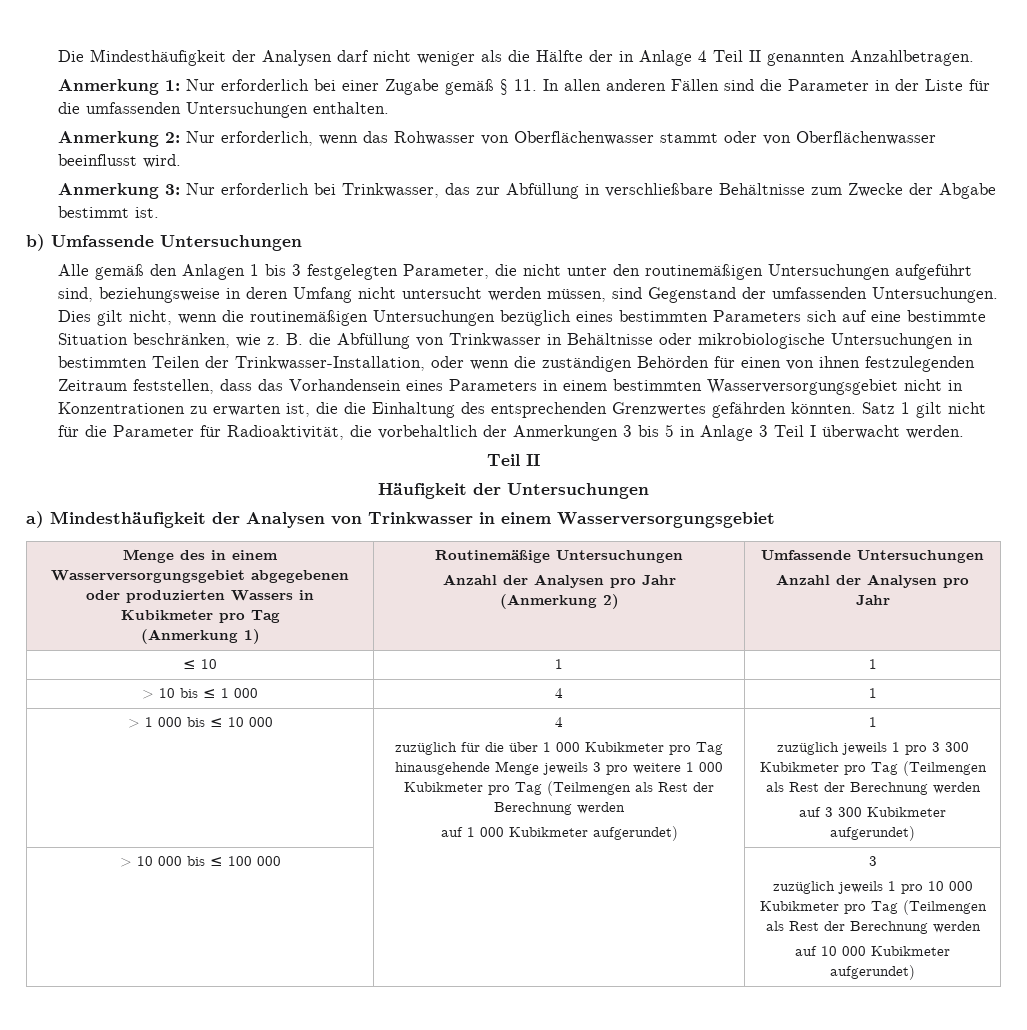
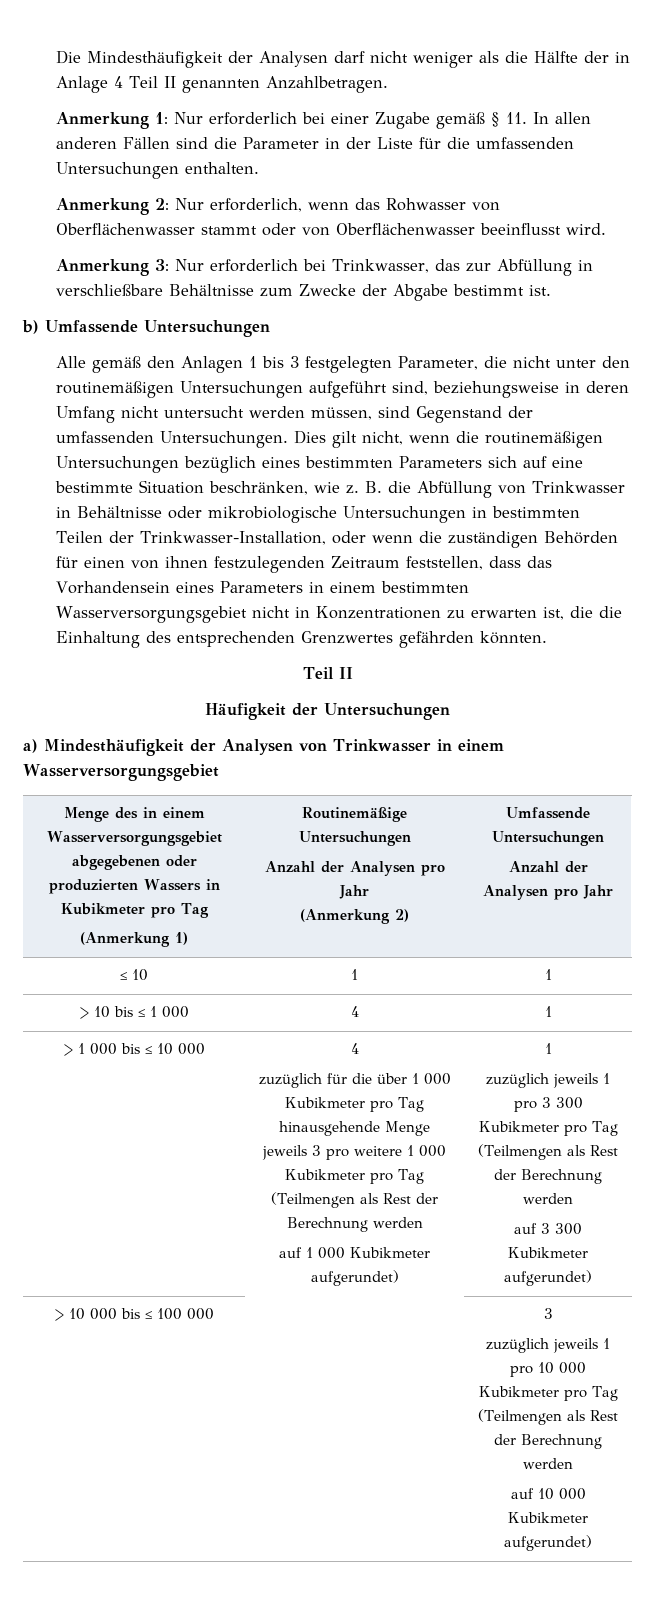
- Satz 1 gilt nicht für die Parameter für Radioaktivität, die vorbehaltlich der Anmerkungen 3 bis 5 in Anlage 3 Teil I überwacht werden.

